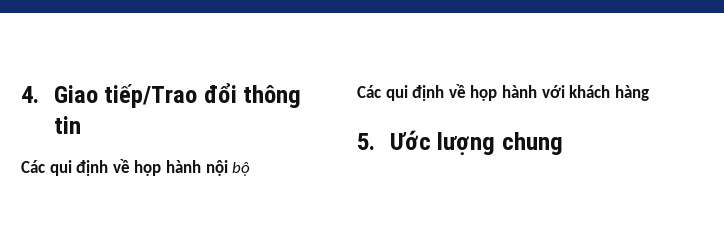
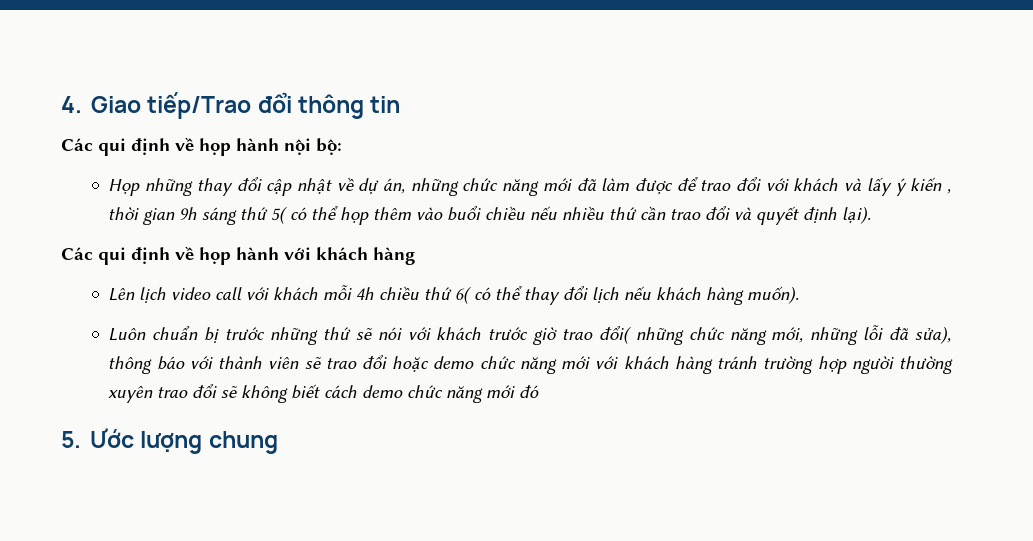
- Các qui định về họp hành nội bộ
+ Các qui định về họp hành nội bộ:
+ Họp những thay đổi cập nhật về dự án, những chức năng mới đã làm được để trao đổi với khách và lấy ý kiến , thời gian 9h sáng thứ 5( có thể họp thêm vào buổi chiều nếu nhiều thứ cần trao đổi và quyết định lại).
+ Lên lịch video call với khách mỗi 4h chiều thứ 6( có thể thay đổi lịch nếu khách hàng muốn).
+ Luôn chuẩn bị trước những thứ sẽ nói với khách trước giờ trao đổi( những chức năng mới, những lỗi đã sửa), thông báo với thành viên sẽ trao đổi hoặc demo chức năng mới với khách hàng tránh trường hợp người thường xuyên trao đổi sẽ không biết cách demo chức năng mới đó

